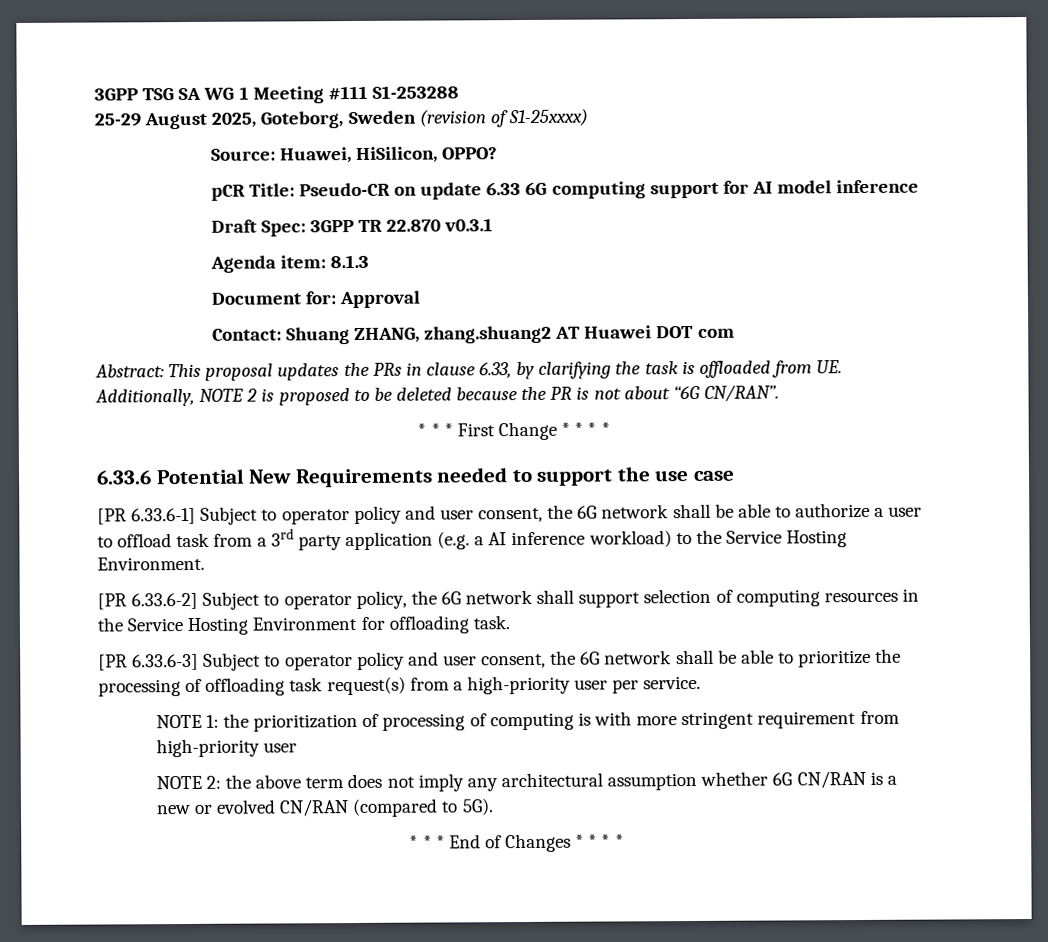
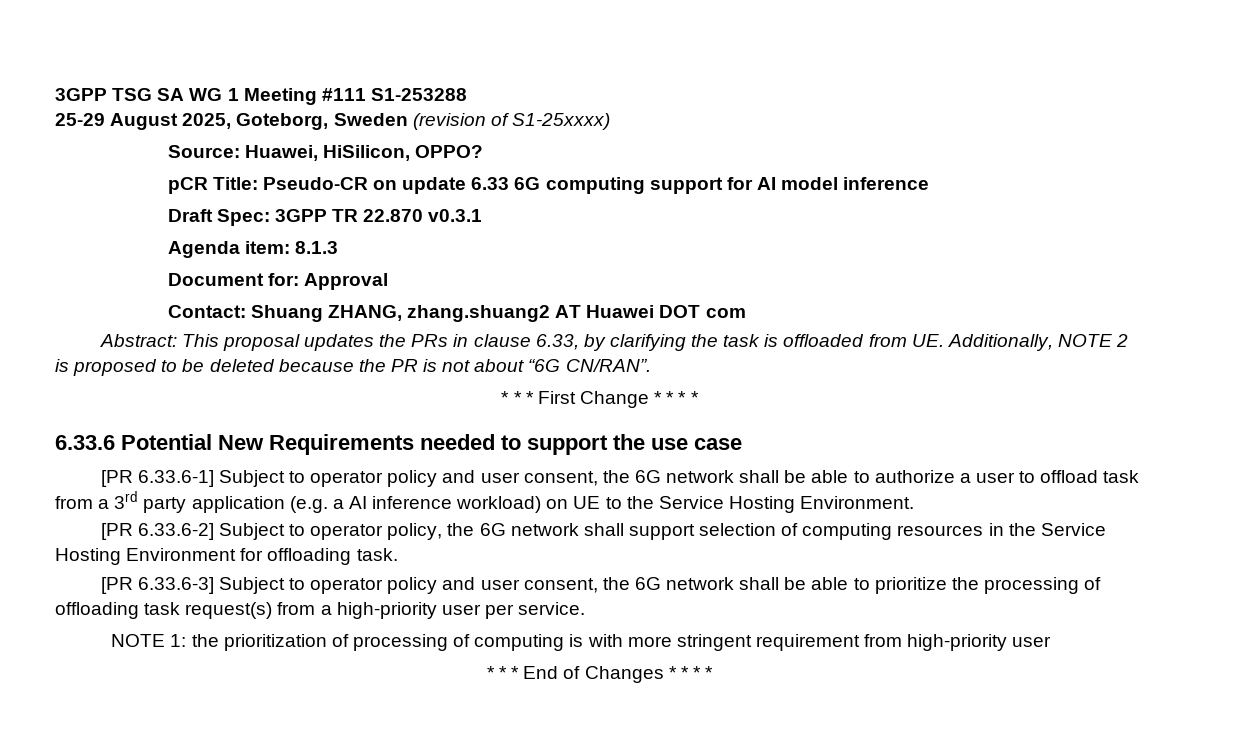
- [PR 6.33.6-1] Subject to operator policy and user consent, the 6G network shall be able to authorize a user to offload task from a 3rd party application (e.g. a AI inference workload) to the Service Hosting Environment.
+ [PR 6.33.6-1] Subject to operator policy and user consent, the 6G network shall be able to authorize a user to offload task from a 3rd party application (e.g. a AI inference workload) on UE to the Service Hosting Environment.
- NOTE 2: the above term does not imply any architectural assumption whether 6G CN/RAN is a new or evolved CN/RAN (compared to 5G).

